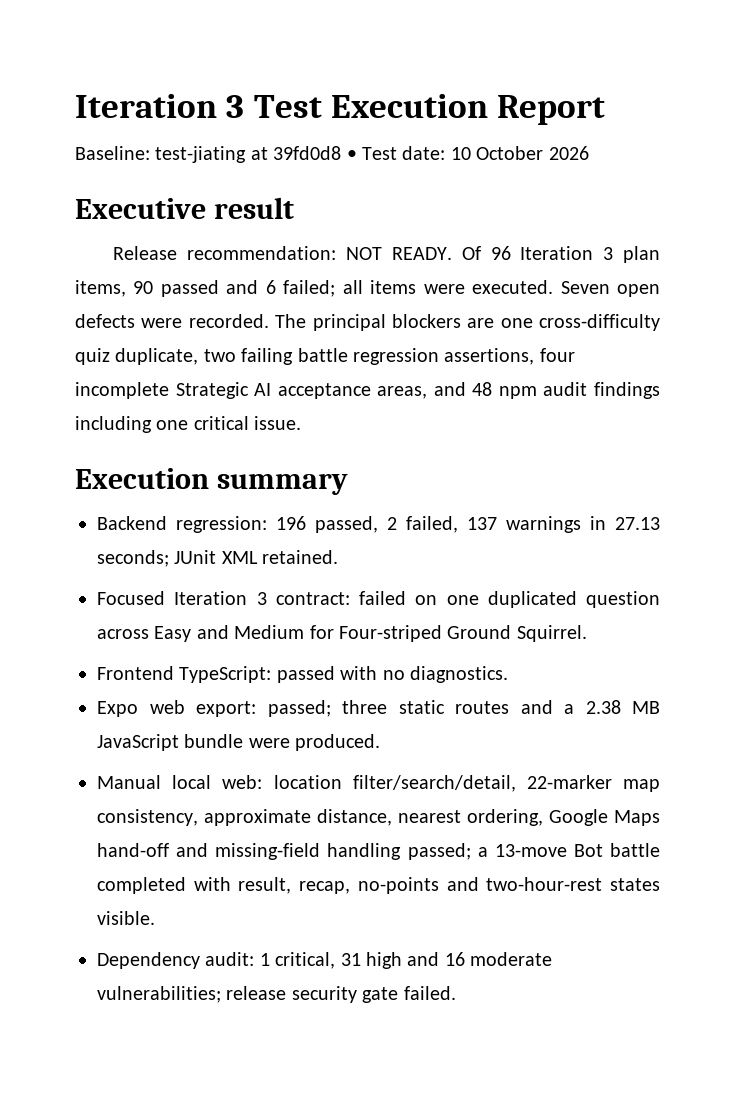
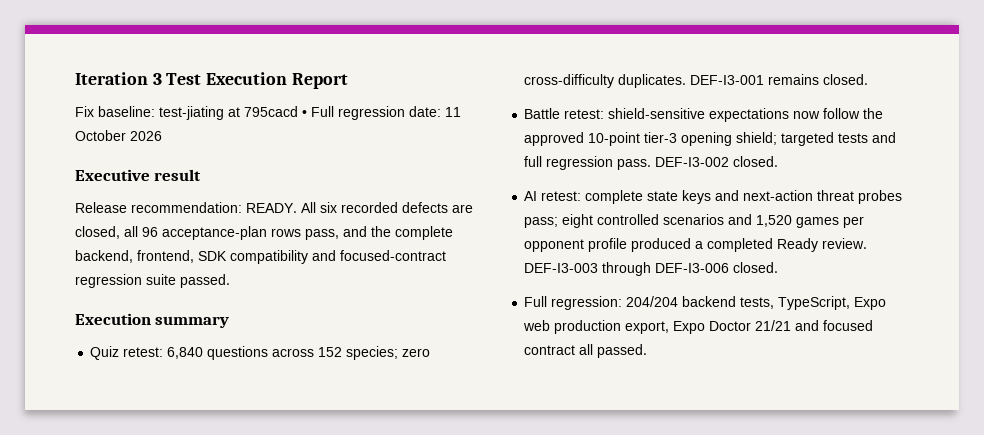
- Baseline: test-jiating at 39fd0d8 • Test date: 10 October 2026
+ Fix baseline: test-jiating at 795cacd • Full regression date: 11 October 2026
- Release recommendation: NOT READY. Of 96 Iteration 3 plan items, 90 passed and 6 failed; all items were executed. Seven open defects were recorded. The principal blockers are one cross-difficulty quiz duplicate, two failing battle regression assertions, four incomplete Strategic AI acceptance areas, and 48 npm audit findings including one critical issue.
+ Release recommendation: READY. All six recorded defects are closed, all 96 acceptance-plan rows pass, and the complete backend, frontend, SDK compatibility and focused-contract regression suite passed.
  Execution summary
- Backend regression: 196 passed, 2 failed, 137 warnings in 27.13 seconds; JUnit XML retained.
- Focused Iteration 3 contract: failed on one duplicated question across Easy and Medium for Four-striped Ground Squirrel.
- Frontend TypeScript: passed with no diagnostics.
- Expo web export: passed; three static routes and a 2.38 MB JavaScript bundle were produced.
- Manual local web: location filter/search/detail, 22-marker map consistency, approximate distance, nearest ordering, Google Maps hand-off and missing-field handling passed; a 13-move Bot battle completed with result, recap, no-points and two-hour-rest states visible.
- Dependency audit: 1 critical, 31 high and 16 moderate vulnerabilities; release security gate failed.
+ Quiz retest: 6,840 questions across 152 species; zero cross-difficulty duplicates. DEF-I3-001 remains closed.
+ Battle retest: shield-sensitive expectations now follow the approved 10-point tier-3 opening shield; targeted tests and full regression pass. DEF-I3-002 closed.
+ AI retest: complete state keys and next-action threat probes pass; eight controlled scenarios and 1,520 games per opponent profile produced a completed Ready review. DEF-I3-003 through DEF-I3-006 closed.
+ Full regression: 204/204 backend tests, TypeScript, Expo web production export, Expo Doctor 21/21 and focused contract all passed.

